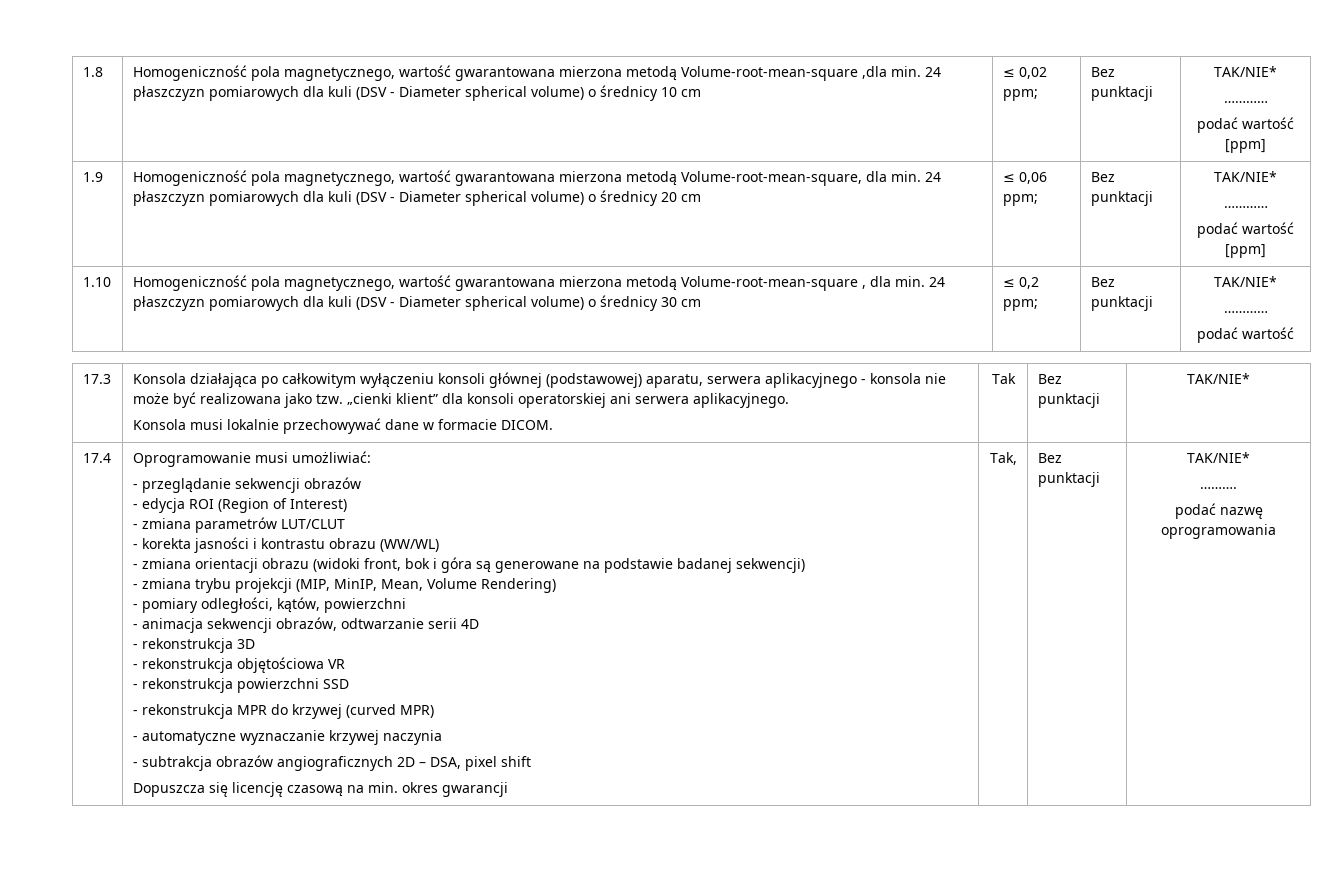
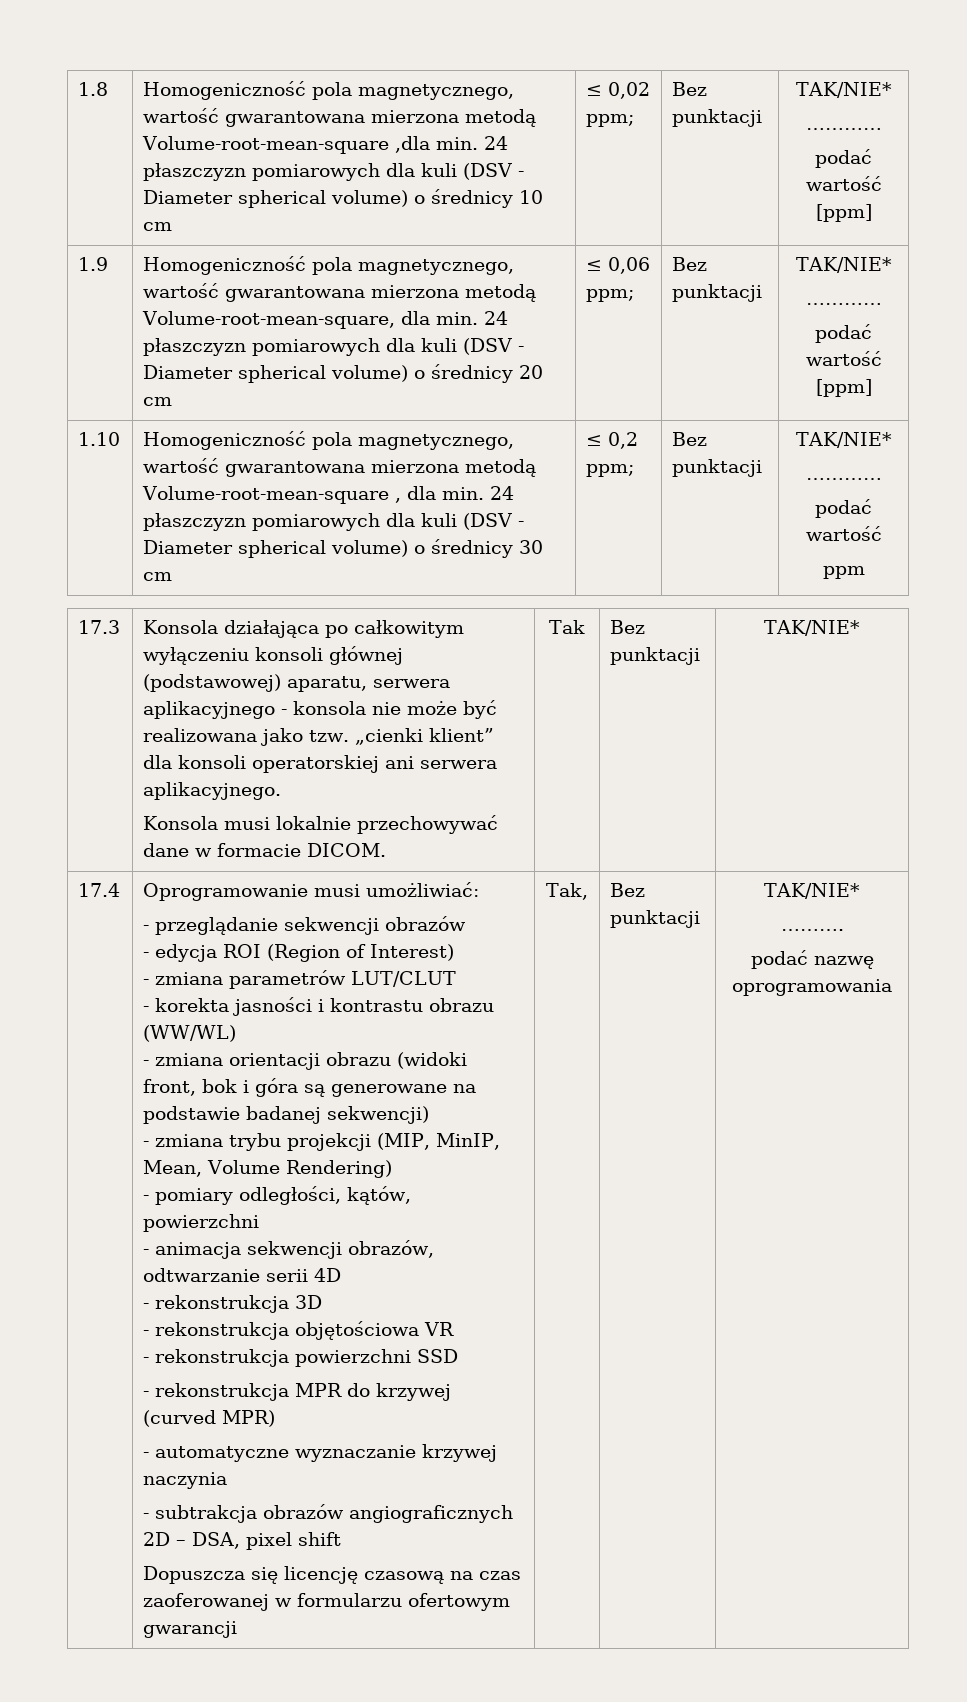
  1.10 | Homogeniczność pola magnetycznego, wartość gwarantowana mierzona metodą Volume-root-mean-square , dla min. 24 płaszczyzn pomiarowych dla kuli (DSV - Diameter spherical volume) o średnicy 30 cm | ≤ 0,2 ppm; | Bez punktacji | TAK/NIE*
  …………
  podać wartość
+ ppm
- Dopuszcza się licencję czasową na min. okres gwarancji
+ Dopuszcza się licencję czasową na czas zaoferowanej w formularzu ofertowym gwarancji

